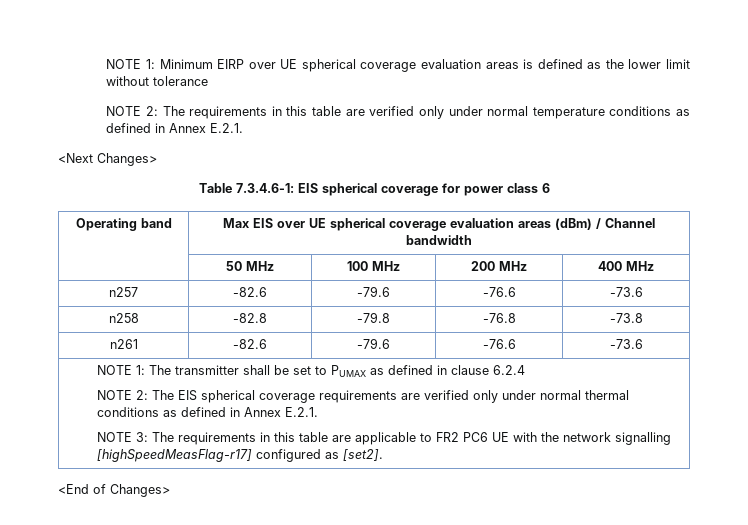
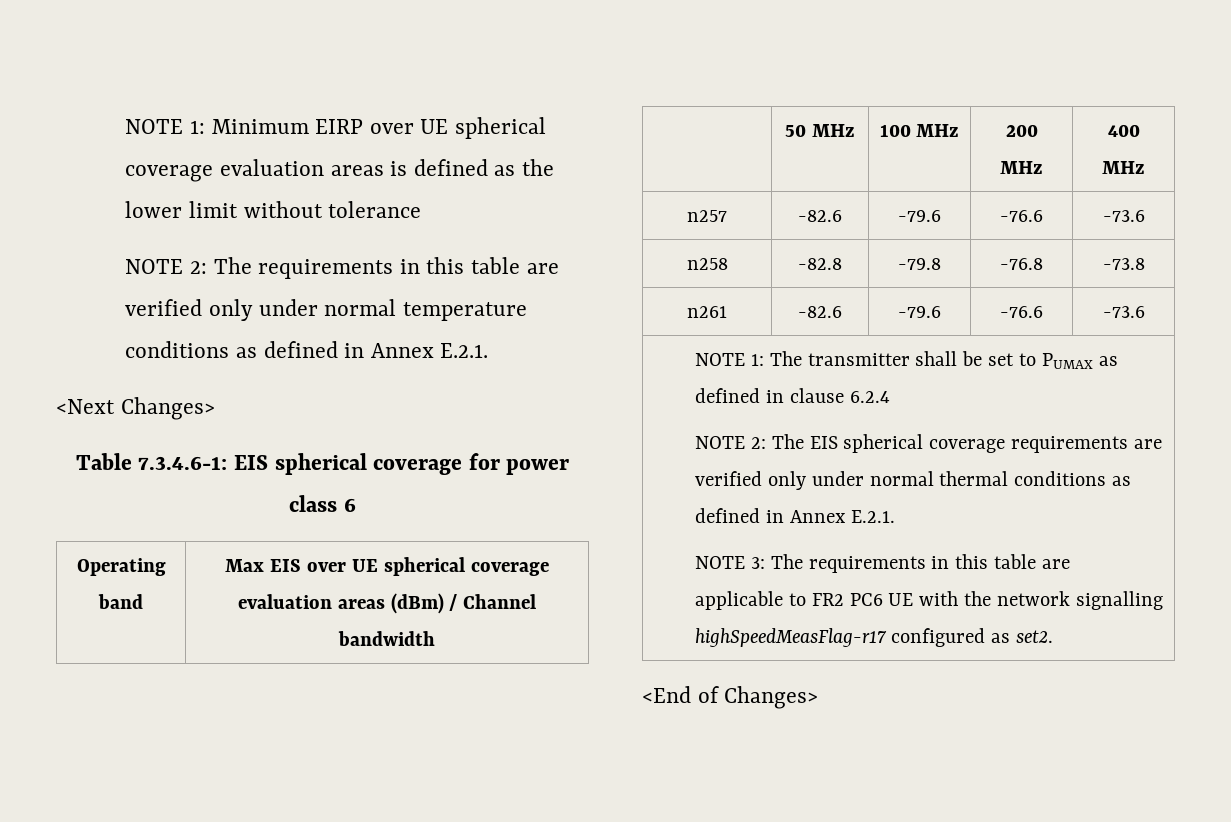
- NOTE 3: The requirements in this table are applicable to FR2 PC6 UE with the network signalling [highSpeedMeasFlag-r17] configured as [set2].
+ NOTE 3: The requirements in this table are applicable to FR2 PC6 UE with the network signalling highSpeedMeasFlag-r17 configured as set2.

